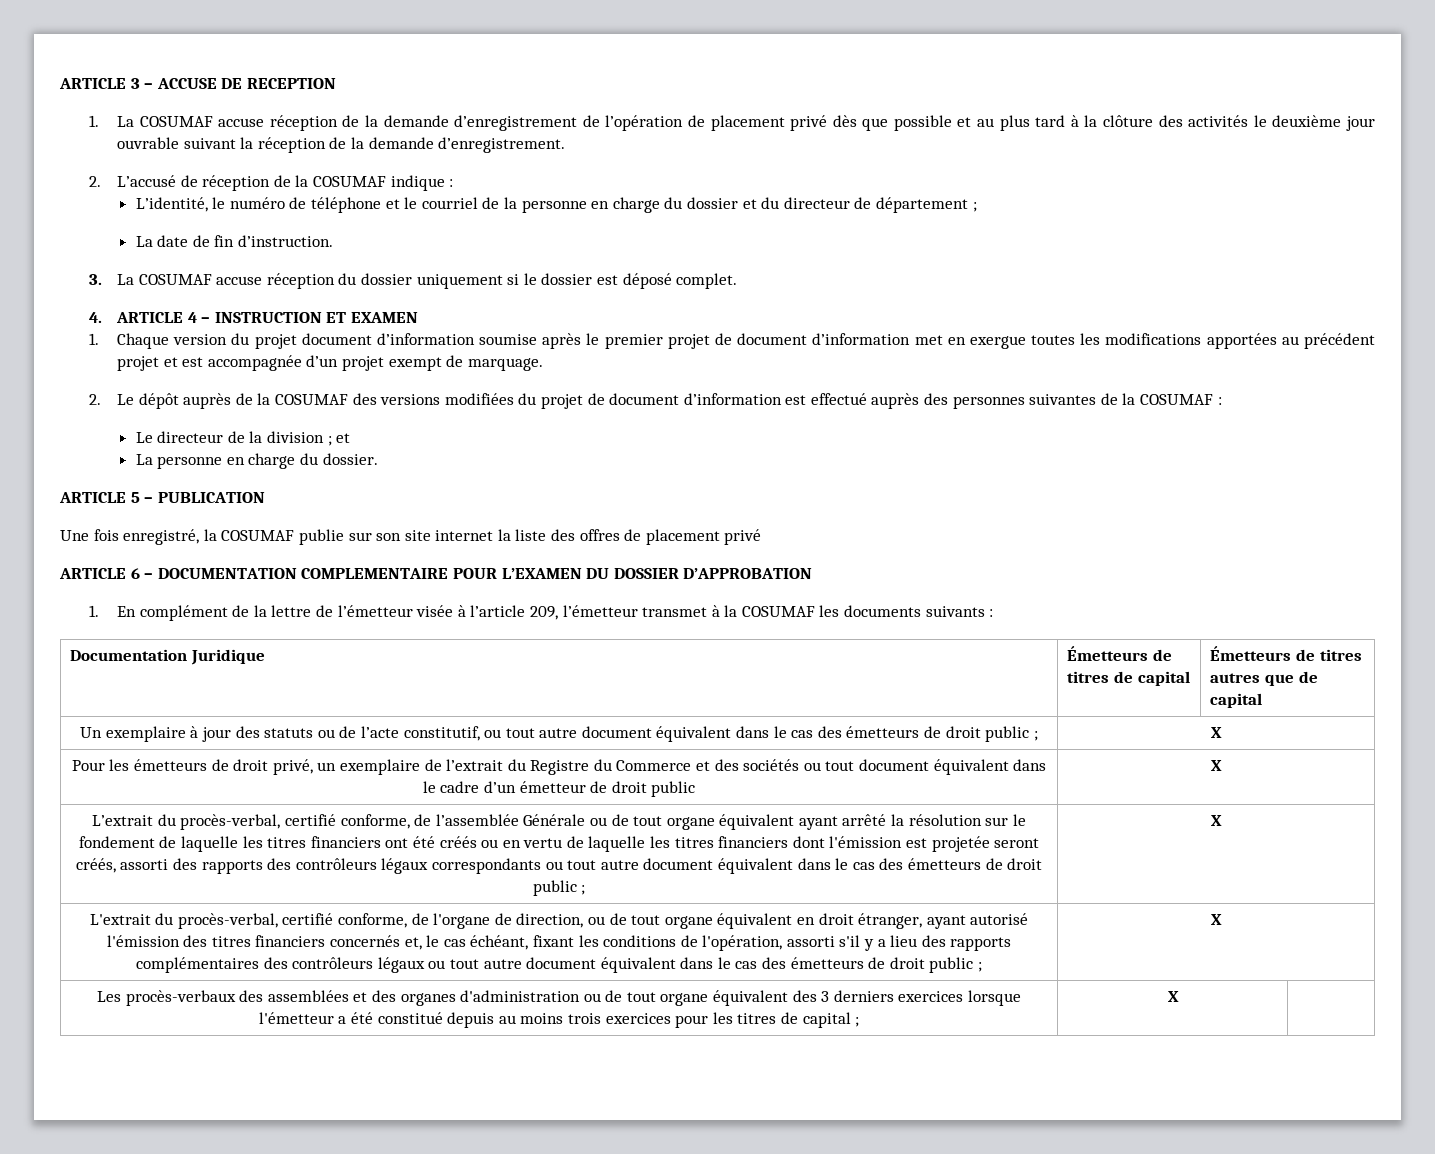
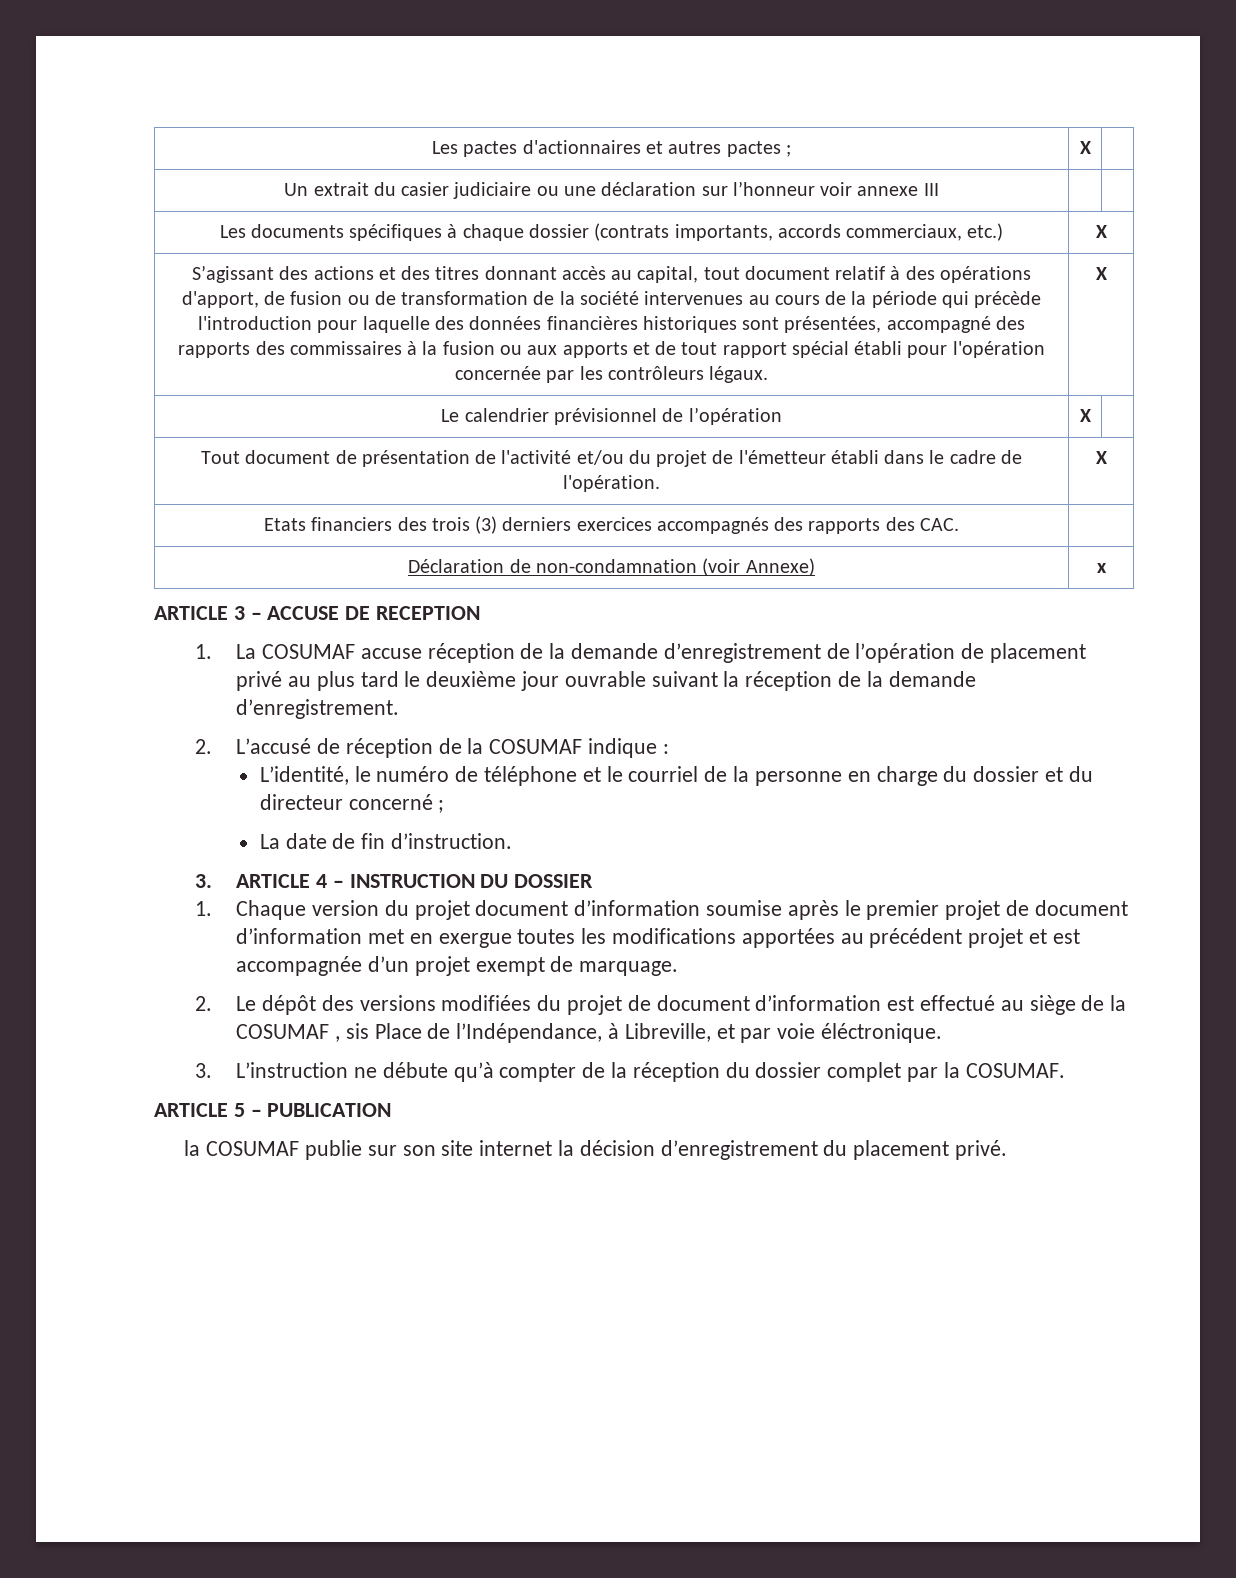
+ Les pactes d'actionnaires et autres pactes ; | X |
+ Un extrait du casier judiciaire ou une déclaration sur l’honneur voir annexe III | |
+ Les documents spécifiques à chaque dossier (contrats importants, accords commerciaux, etc.) | X
+ S’agissant des actions et des titres donnant accès au capital, tout document relatif à des opérations d'apport, de fusion ou de transformation de la société intervenues au cours de la période qui précède l'introduction pour laquelle des données financières historiques sont présentées, accompagné des rapports des commissaires à la fusion ou aux apports et de tout rapport spécial établi pour l'opération concernée par les contrôleurs légaux. | X
+ Le calendrier prévisionnel de l’opération | X |
+ Tout document de présentation de l'activité et/ou du projet de l'émetteur établi dans le cadre de l'opération. | X
+ Etats financiers des trois (3) derniers exercices accompagnés des rapports des CAC. |
+ Déclaration de non-condamnation (voir Annexe) | x
- 1. La COSUMAF accuse réception de la demande d’enregistrement de l’opération de placement privé dès que possible et au plus tard à la clôture des activités le deuxième jour ouvrable suivant la réception de la demande d’enregistrement.
+ 1. La COSUMAF accuse réception de la demande d’enregistrement de l’opération de placement privé au plus tard le deuxième jour ouvrable suivant la réception de la demande d’enregistrement.
- L’identité, le numéro de téléphone et le courriel de la personne en charge du dossier et du directeur de département ;
+ L’identité, le numéro de téléphone et le courriel de la personne en charge du dossier et du directeur concerné ;
- 3. La COSUMAF accuse réception du dossier uniquement si le dossier est déposé complet.
- 4. ARTICLE 4 – INSTRUCTION ET EXAMEN
+ 3. ARTICLE 4 – INSTRUCTION DU DOSSIER
- 2. Le dépôt auprès de la COSUMAF des versions modifiées du projet de document d’information est effectué auprès des personnes suivantes de la COSUMAF :
- Le directeur de la division ; et
- La personne en charge du dossier.
+ 2. Le dépôt des versions modifiées du projet de document d’information est effectué au siège de la COSUMAF , sis Place de l’Indépendance, à Libreville, et par voie éléctronique.
+ 3. L’instruction ne débute qu’à compter de la réception du dossier complet par la COSUMAF.
- Une fois enregistré, la COSUMAF publie sur son site internet la liste des offres de placement privé
- ARTICLE 6 – DOCUMENTATION COMPLEMENTAIRE POUR L’EXAMEN DU DOSSIER D’APPROBATION
- 1. En complément de la lettre de l’émetteur visée à l’article 209, l’émetteur transmet à la COSUMAF les documents suivants :
- Documentation Juridique | Émetteurs de titres de capital | Émetteurs de titres autres que de capital
- Un exemplaire à jour des statuts ou de l’acte constitutif, ou tout autre document équivalent dans le cas des émetteurs de droit public ; | X
- Pour les émetteurs de droit privé, un exemplaire de l’extrait du Registre du Commerce et des sociétés ou tout document équivalent dans le cadre d’un émetteur de droit public | X
- L’extrait du procès-verbal, certifié conforme, de l’assemblée Générale ou de tout organe équivalent ayant arrêté la résolution sur le fondement de laquelle les titres financiers ont été créés ou en vertu de laquelle les titres financiers dont l'émission est projetée seront créés, assorti des rapports des contrôleurs légaux correspondants ou tout autre document équivalent dans le cas des émetteurs de droit public ; | X
- L'extrait du procès-verbal, certifié conforme, de l'organe de direction, ou de tout organe équivalent en droit étranger, ayant autorisé l'émission des titres financiers concernés et, le cas échéant, fixant les conditions de l'opération, assorti s'il y a lieu des rapports complémentaires des contrôleurs légaux ou tout autre document équivalent dans le cas des émetteurs de droit public ; | X
- Les procès-verbaux des assemblées et des organes d'administration ou de tout organe équivalent des 3 derniers exercices lorsque l'émetteur a été constitué depuis au moins trois exercices pour les titres de capital ; | X |
+ la COSUMAF publie sur son site internet la décision d’enregistrement du placement privé.

